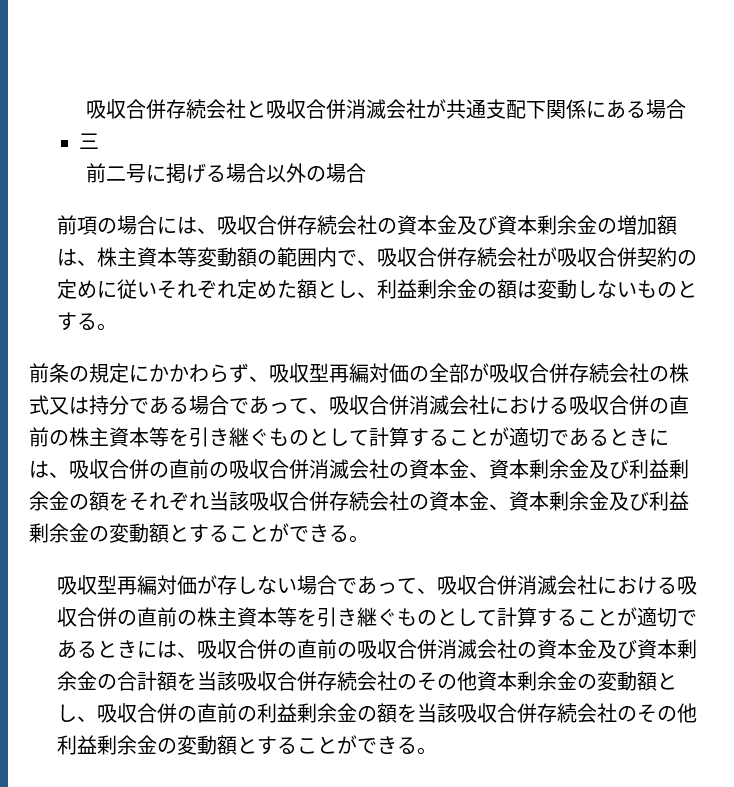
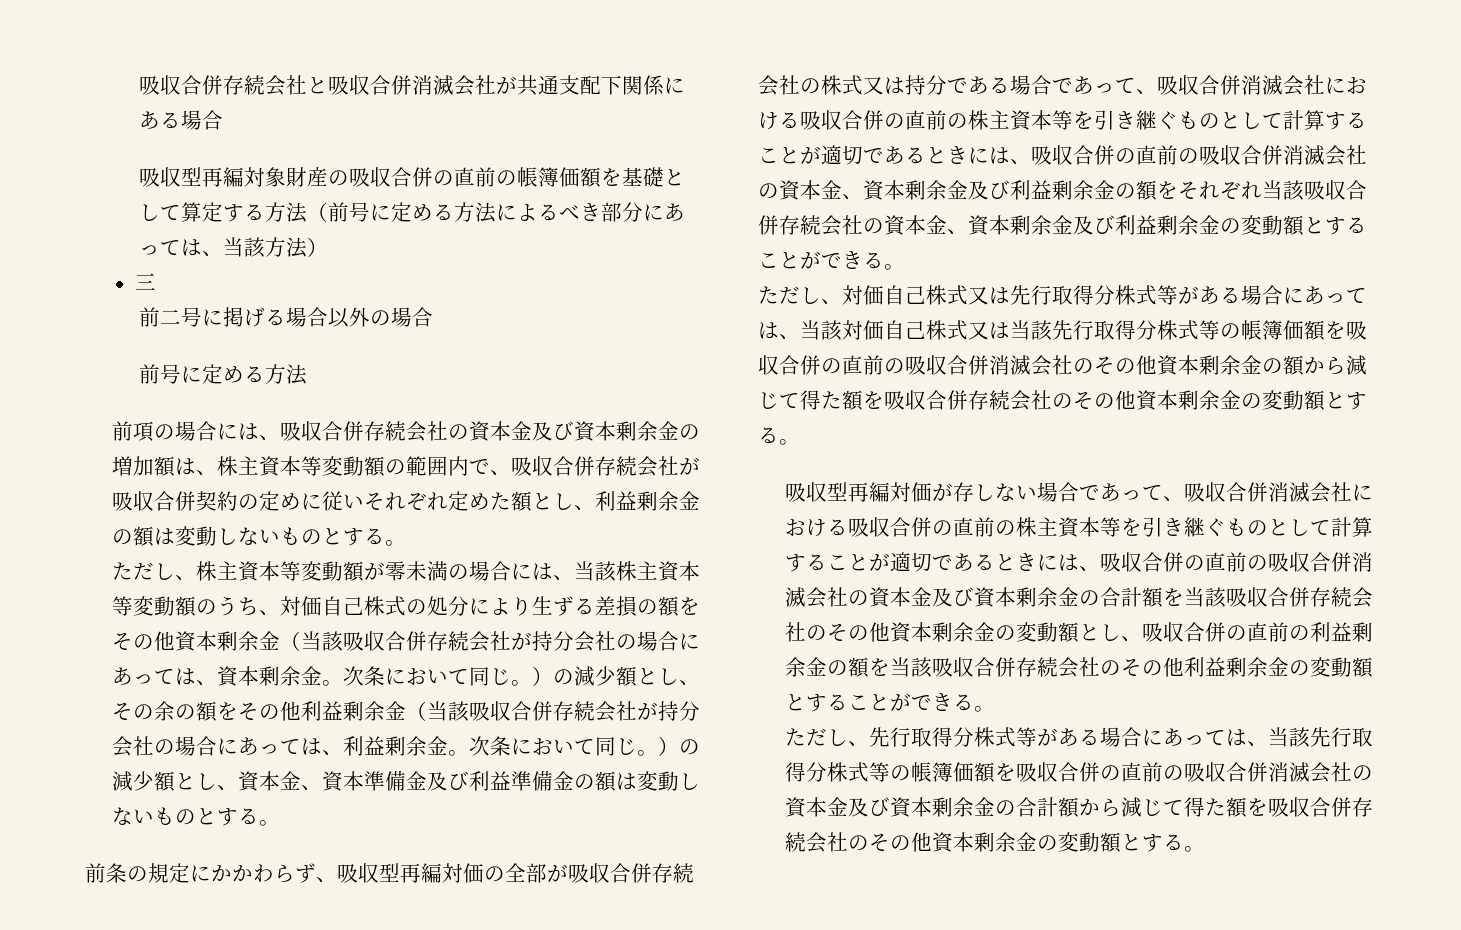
+ 吸収型再編対象財産の吸収合併の直前の帳簿価額を基礎として算定する方法（前号に定める方法によるべき部分にあっては、当該方法）
  前二号に掲げる場合以外の場合
+ 前号に定める方法
+ ただし、株主資本等変動額が零未満の場合には、当該株主資本等変動額のうち、対価自己株式の処分により生ずる差損の額をその他資本剰余金（当該吸収合併存続会社が持分会社の場合にあっては、資本剰余金。次条において同じ。）の減少額とし、その余の額をその他利益剰余金（当該吸収合併存続会社が持分会社の場合にあっては、利益剰余金。次条において同じ。）の減少額とし、資本金、資本準備金及び利益準備金の額は変動しないものとする。
+ ただし、対価自己株式又は先行取得分株式等がある場合にあっては、当該対価自己株式又は当該先行取得分株式等の帳簿価額を吸収合併の直前の吸収合併消滅会社のその他資本剰余金の額から減じて得た額を吸収合併存続会社のその他資本剰余金の変動額とする。
+ ただし、先行取得分株式等がある場合にあっては、当該先行取得分株式等の帳簿価額を吸収合併の直前の吸収合併消滅会社の資本金及び資本剰余金の合計額から減じて得た額を吸収合併存続会社のその他資本剰余金の変動額とする。

